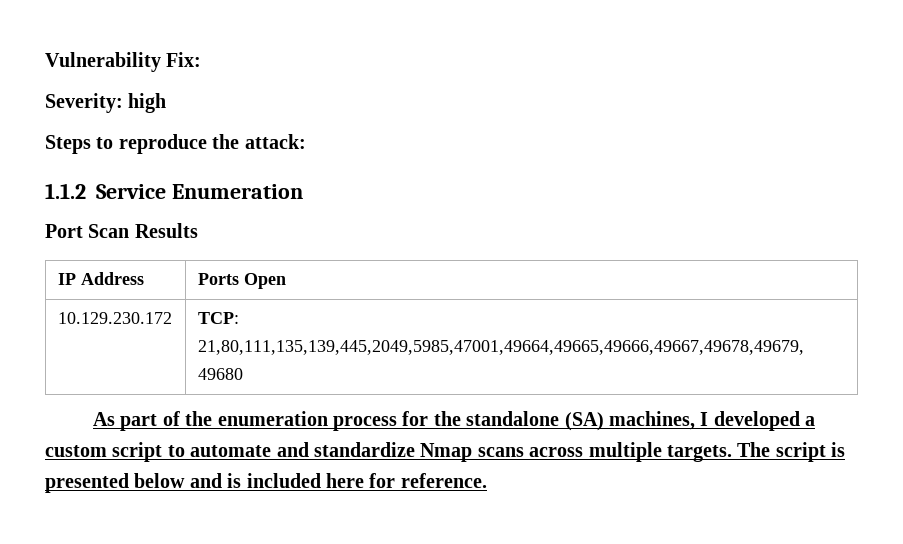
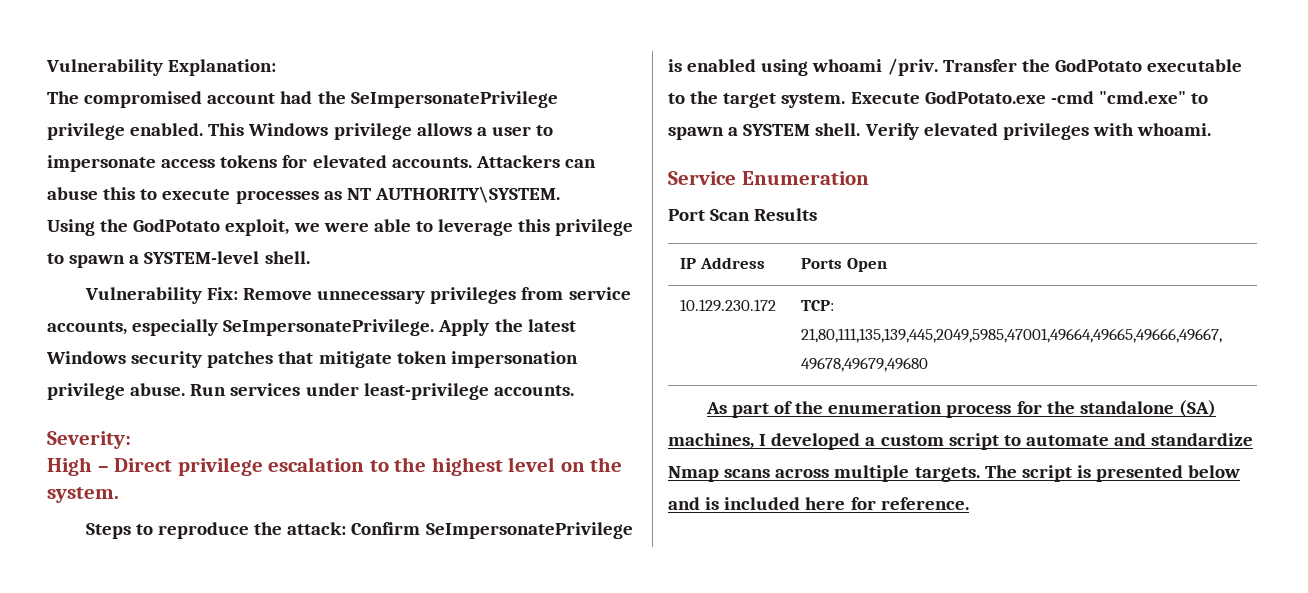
- Vulnerability Fix:
- Severity: high
+ Vulnerability Explanation:
+ The compromised account had the SeImpersonatePrivilege privilege enabled. This Windows privilege allows a user to impersonate access tokens for elevated accounts. Attackers can abuse this to execute processes as NT AUTHORITY\SYSTEM.
+ Using the GodPotato exploit, we were able to leverage this privilege to spawn a SYSTEM-level shell.
+ Vulnerability Fix: Remove unnecessary privileges from service accounts, especially SeImpersonatePrivilege. Apply the latest Windows security patches that mitigate token impersonation privilege abuse. Run services under least-privilege accounts.
+ Severity:
+ High – Direct privilege escalation to the highest level on the system.
- Steps to reproduce the attack:
- 1.1.2 Service Enumeration
+ Steps to reproduce the attack: Confirm SeImpersonatePrivilege is enabled using whoami /priv. Transfer the GodPotato executable to the target system. Execute GodPotato.exe -cmd "cmd.exe" to spawn a SYSTEM shell. Verify elevated privileges with whoami.
+ Service Enumeration

